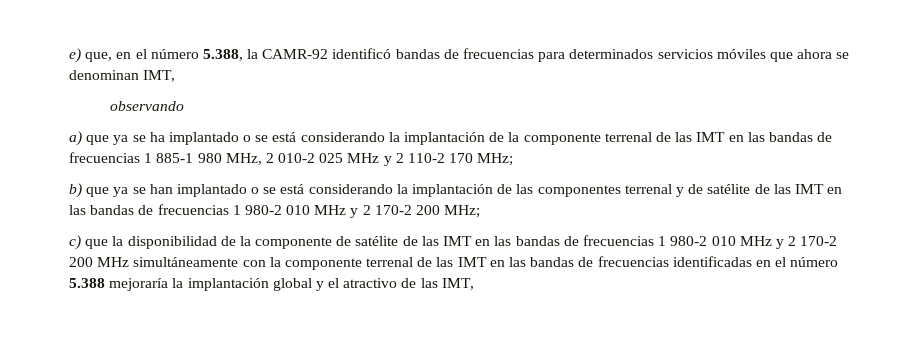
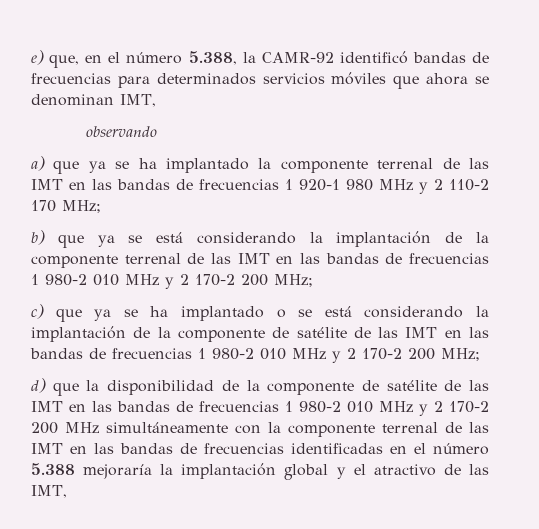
- a) que ya se ha implantado o se está considerando la implantación de la componente terrenal de las IMT en las bandas de frecuencias 1 885-1 980 MHz, 2 010-2 025 MHz y 2 110-2 170 MHz;
- b) que ya se han implantado o se está considerando la implantación de las componentes terrenal y de satélite de las IMT en las bandas de frecuencias 1 980-2 010 MHz y 2 170-2 200 MHz;
+ a) que ya se ha implantado la componente terrenal de las IMT en las bandas de frecuencias 1 920-1 980 MHz y 2 110-2 170 MHz;
+ b) que ya se está considerando la implantación de la componente terrenal de las IMT en las bandas de frecuencias 1 980-2 010 MHz y 2 170-2 200 MHz;
+ c) que ya se ha implantado o se está considerando la implantación de la componente de satélite de las IMT en las bandas de frecuencias 1 980-2 010 MHz y 2 170-2 200 MHz;
- c) que la disponibilidad de la componente de satélite de las IMT en las bandas de frecuencias 1 980-2 010 MHz y 2 170-2 200 MHz simultáneamente con la componente terrenal de las IMT en las bandas de frecuencias identificadas en el número 5.388 mejoraría la implantación global y el atractivo de las IMT,
+ d) que la disponibilidad de la componente de satélite de las IMT en las bandas de frecuencias 1 980-2 010 MHz y 2 170-2 200 MHz simultáneamente con la componente terrenal de las IMT en las bandas de frecuencias identificadas en el número 5.388 mejoraría la implantación global y el atractivo de las IMT,

